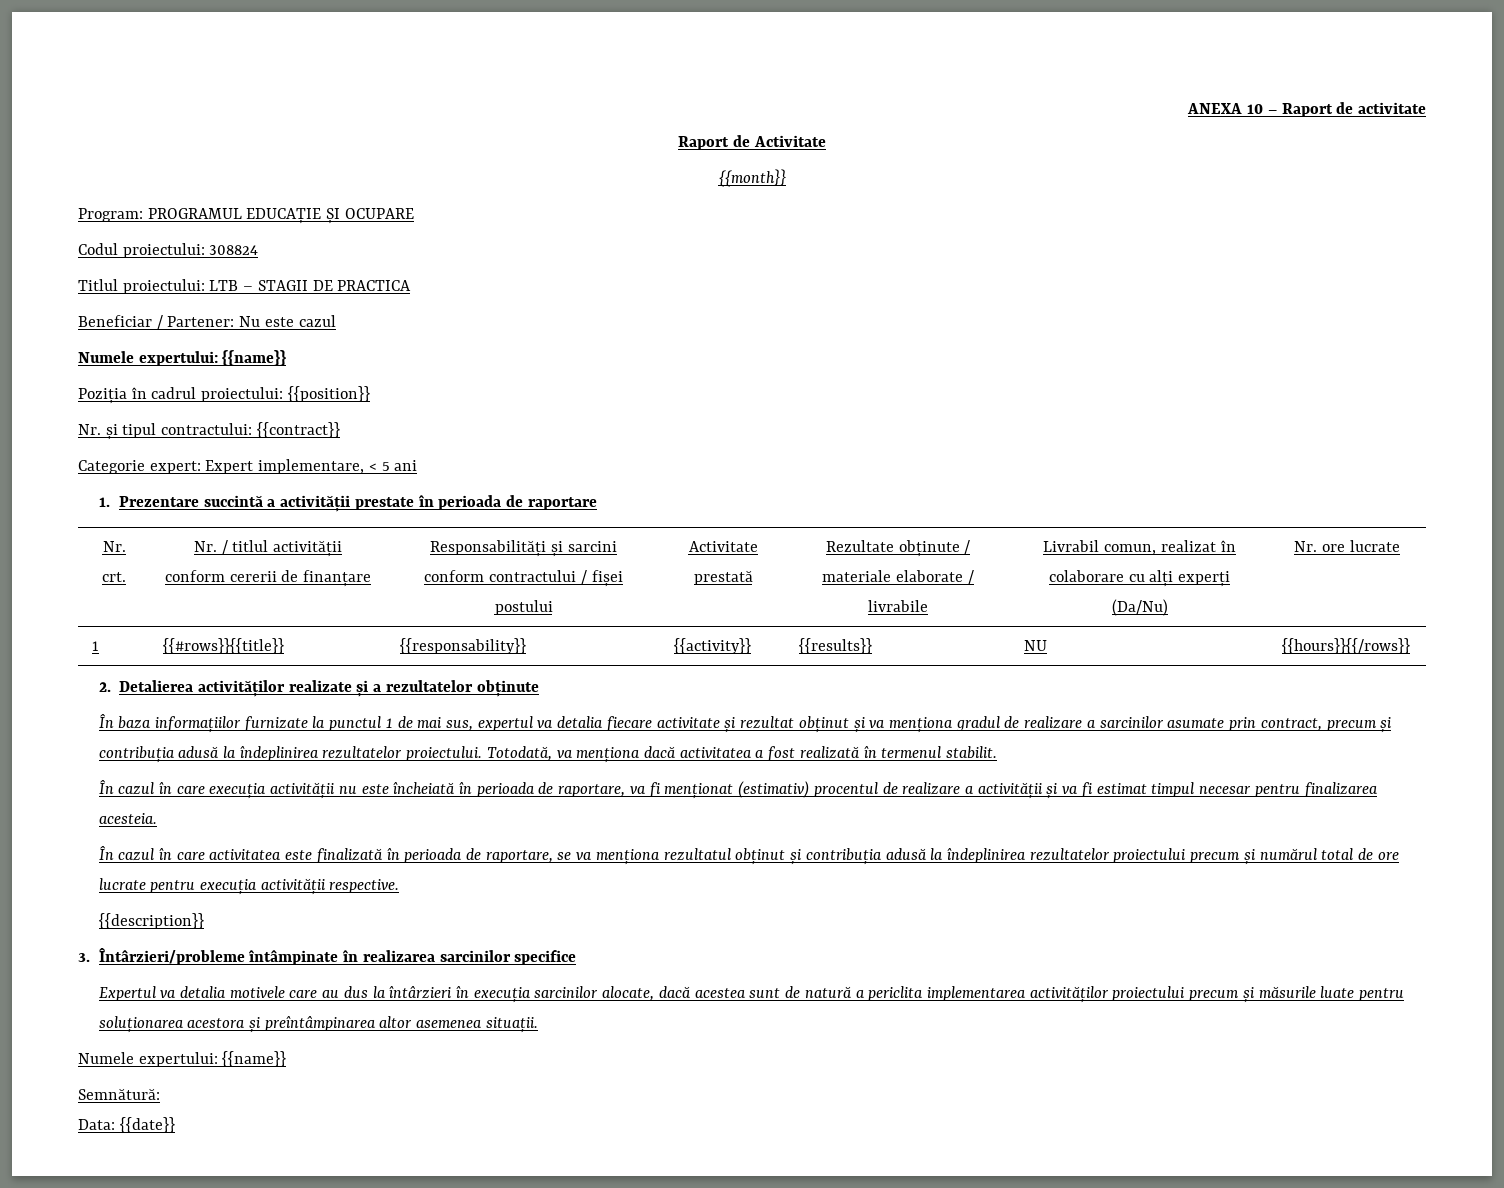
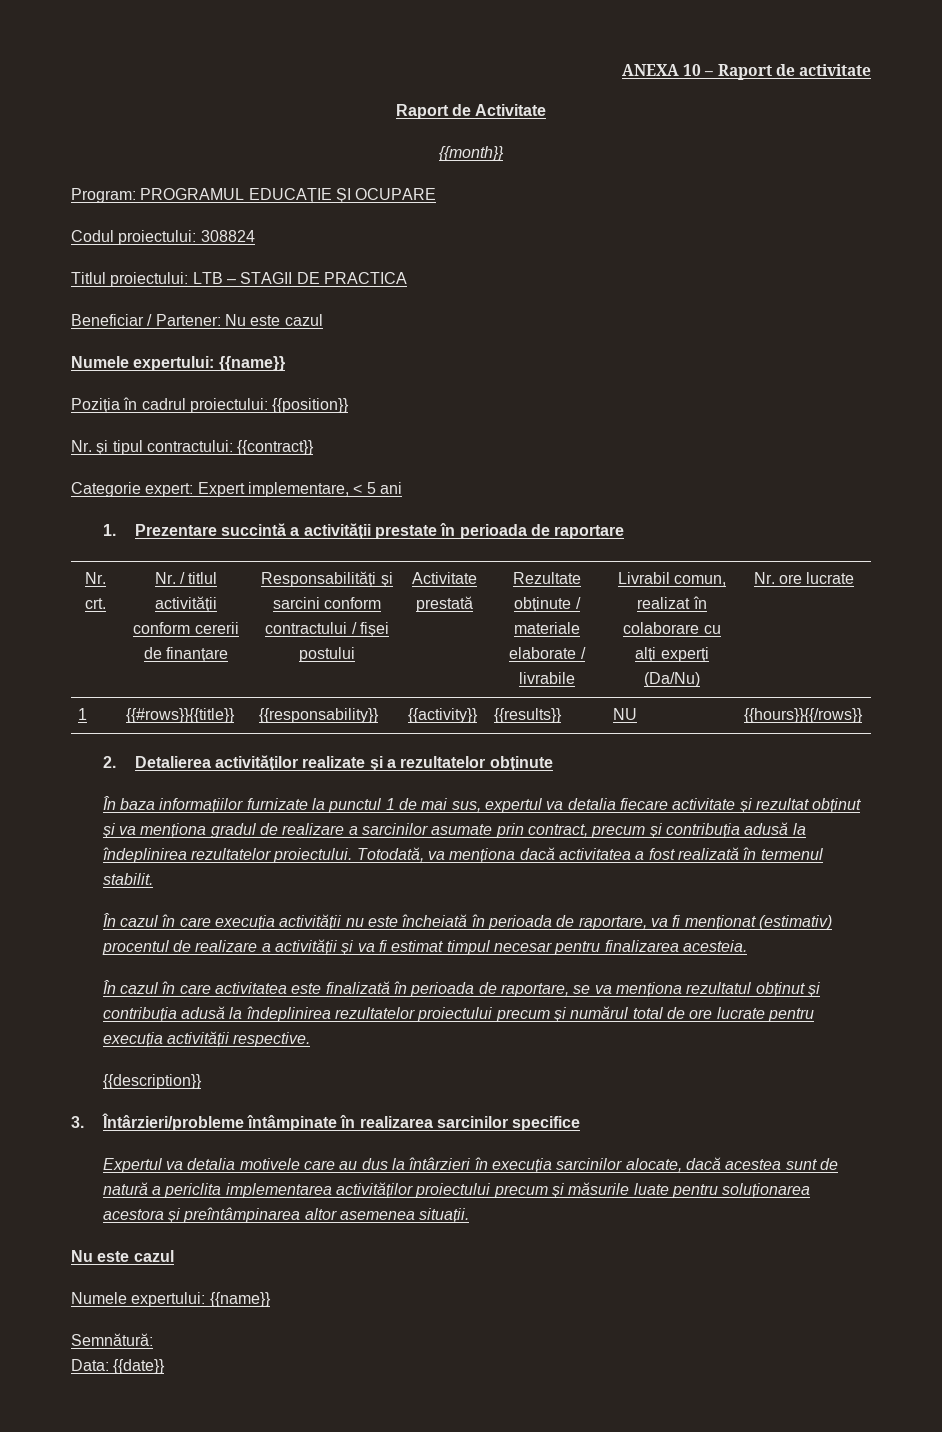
  Expertul va detalia motivele care au dus la întârzieri în execuția sarcinilor alocate, dacă acestea sunt de natură a periclita implementarea activităților proiectului precum și măsurile luate pentru soluționarea acestora și preîntâmpinarea altor asemenea situații.
+ Nu este cazul

